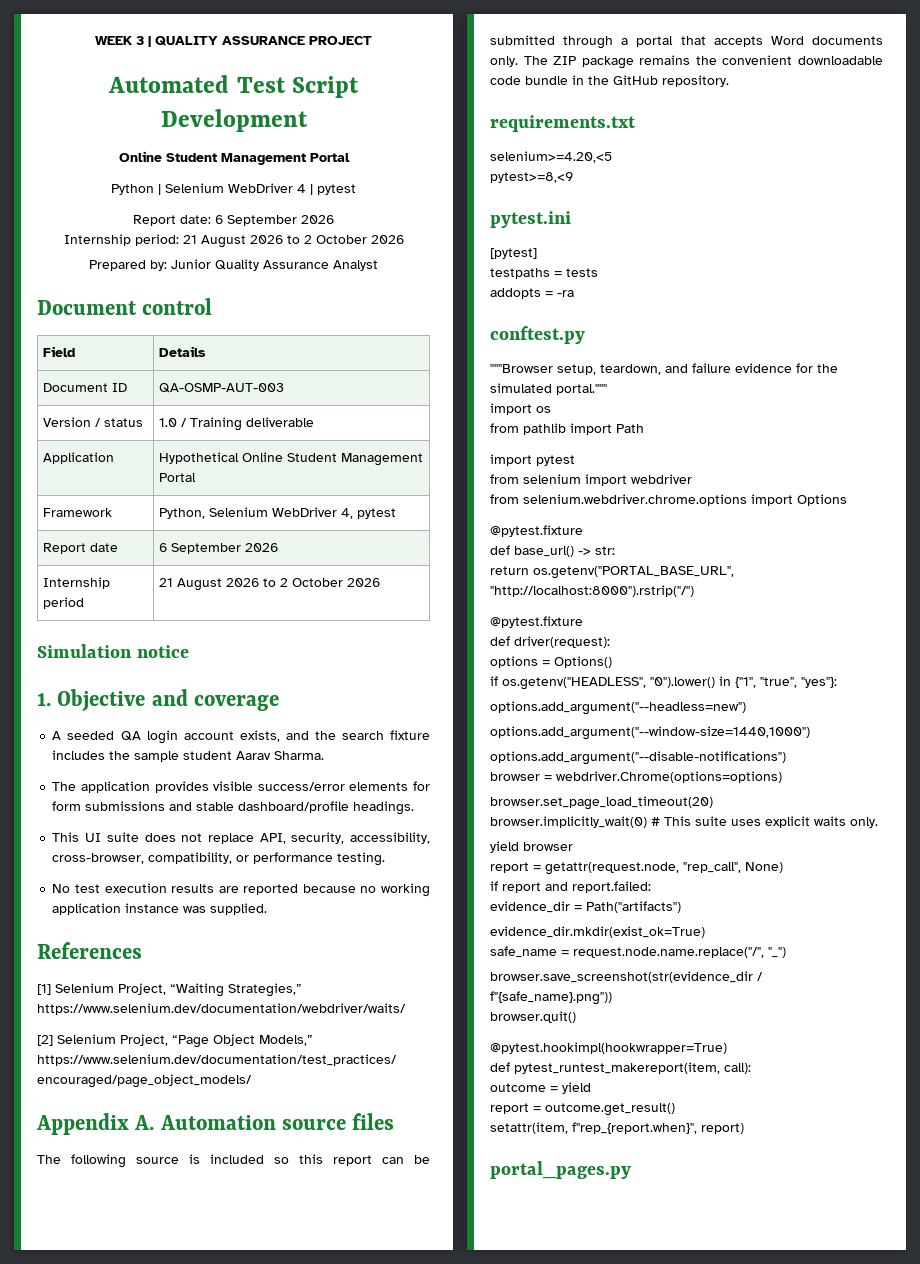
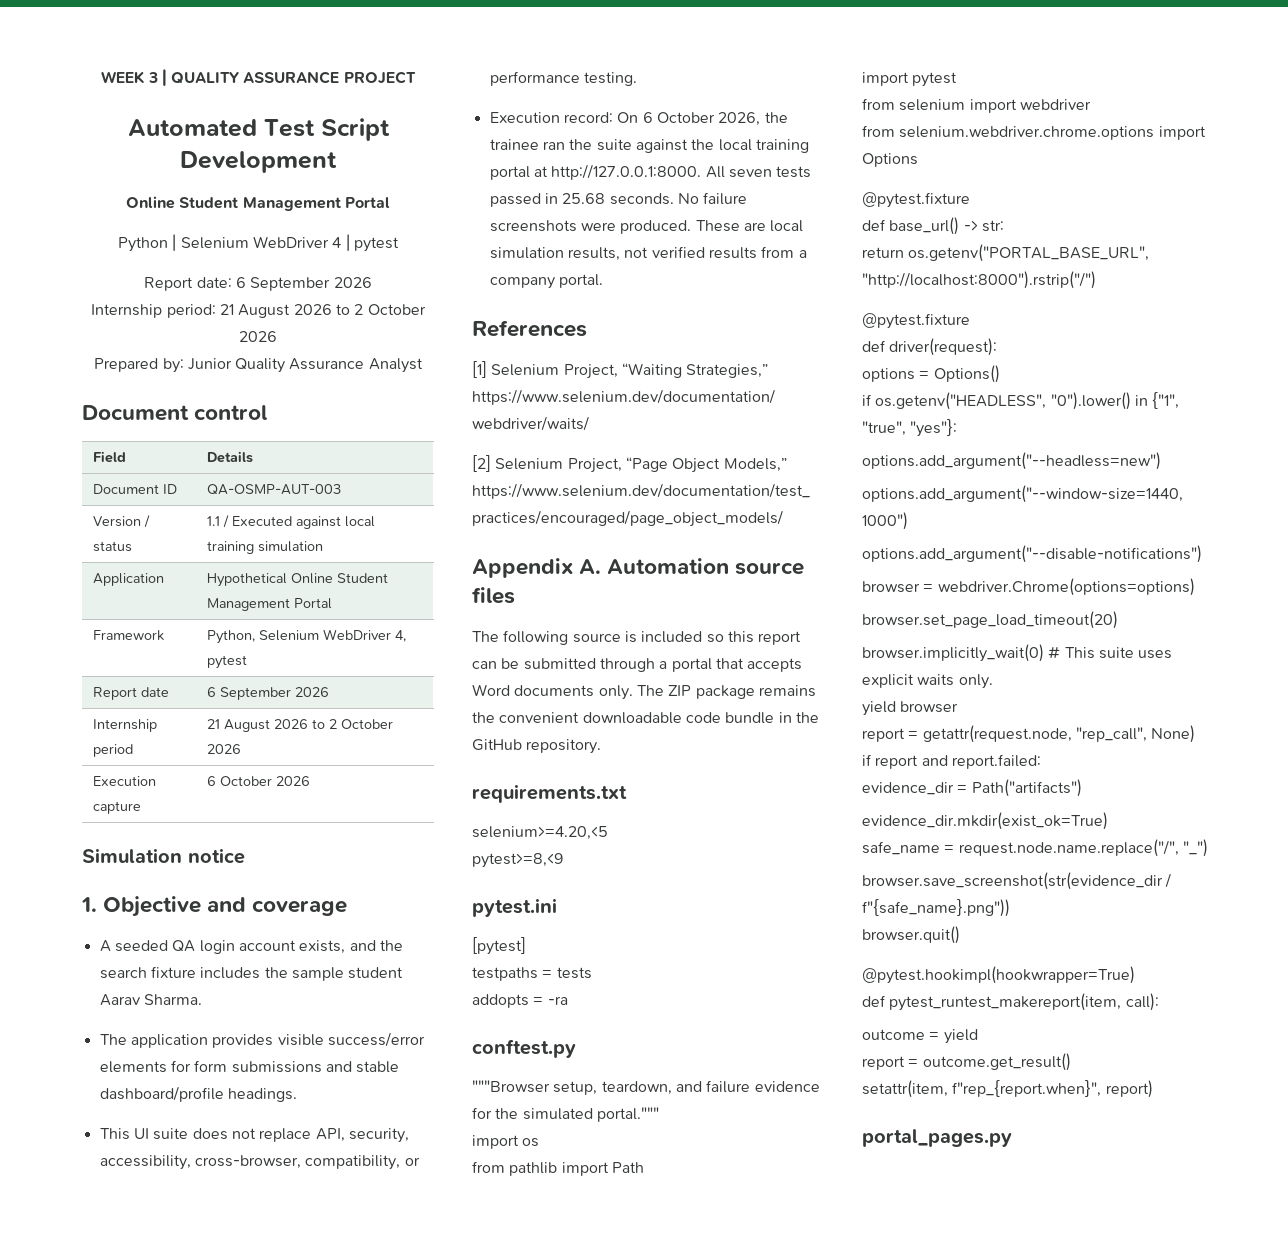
- Version / status | 1.0 / Training deliverable
+ Version / status | 1.1 / Executed against local training simulation
+ Execution capture | 6 October 2026
- No test execution results are reported because no working application instance was supplied.
+ Execution record: On 6 October 2026, the trainee ran the suite against the local training portal at http://127.0.0.1:8000. All seven tests passed in 25.68 seconds. No failure screenshots were produced. These are local simulation results, not verified results from a company portal.

